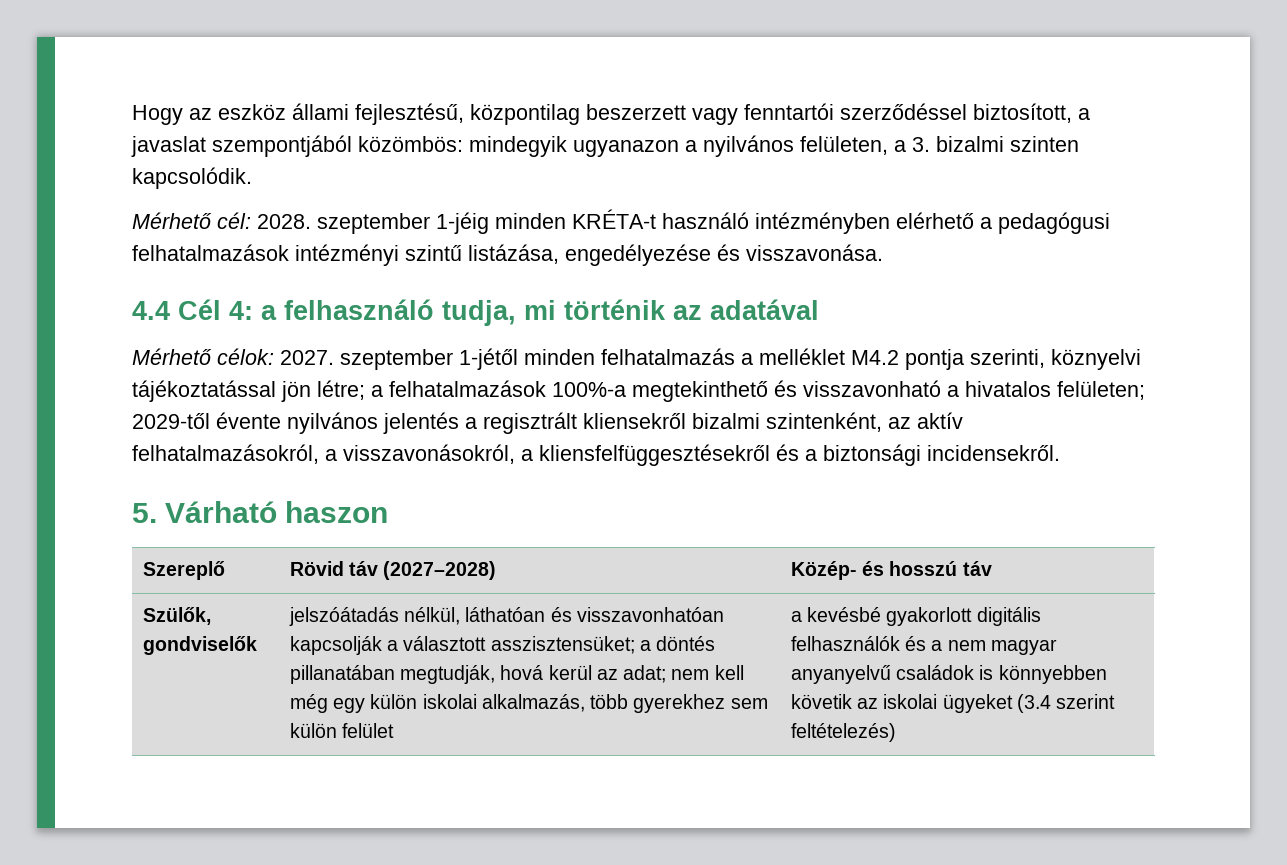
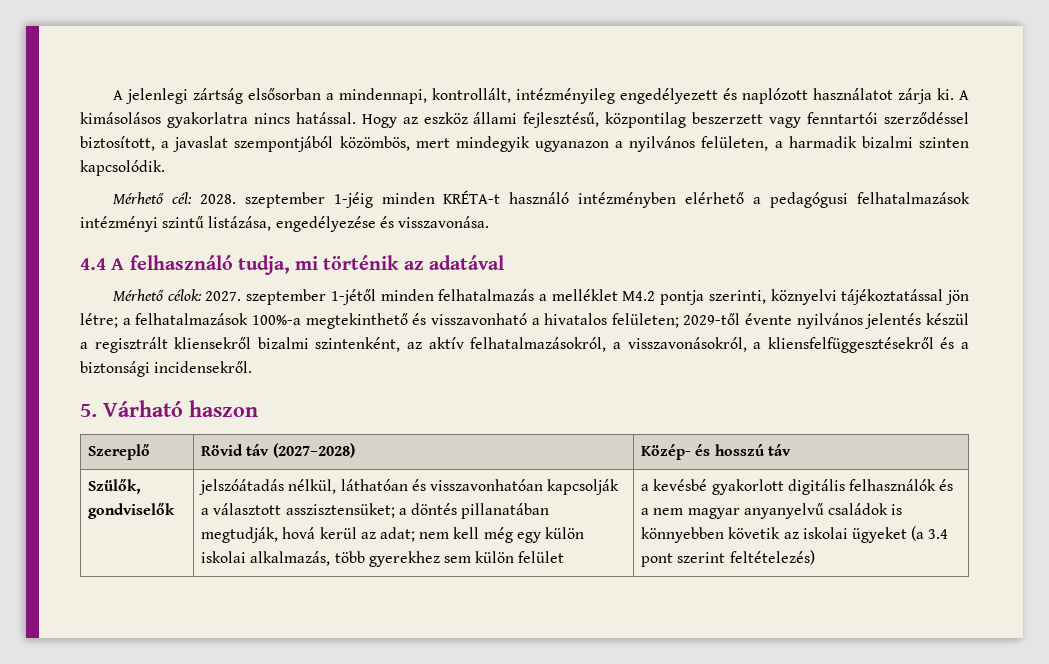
+ A jelenlegi zártság elsősorban a mindennapi, kontrollált, intézményileg engedélyezett és naplózott használatot zárja ki. A kimásolásos gyakorlatra nincs hatással.
- Hogy az eszköz állami fejlesztésű, központilag beszerzett vagy fenntartói szerződéssel biztosított, a javaslat szempontjából közömbös: mindegyik ugyanazon a nyilvános felületen, a 3. bizalmi szinten kapcsolódik.
+ Hogy az eszköz állami fejlesztésű, központilag beszerzett vagy fenntartói szerződéssel biztosított, a javaslat szempontjából közömbös, mert mindegyik ugyanazon a nyilvános felületen, a harmadik bizalmi szinten kapcsolódik.
- 4.4 Cél 4: a felhasználó tudja, mi történik az adatával
+ 4.4 A felhasználó tudja, mi történik az adatával
- Mérhető célok: 2027. szeptember 1-jétől minden felhatalmazás a melléklet M4.2 pontja szerinti, köznyelvi tájékoztatással jön létre; a felhatalmazások 100%-a megtekinthető és visszavonható a hivatalos felületen; 2029-től évente nyilvános jelentés a regisztrált kliensekről bizalmi szintenként, az aktív felhatalmazásokról, a visszavonásokról, a kliensfelfüggesztésekről és a biztonsági incidensekről.
+ Mérhető célok: 2027. szeptember 1-jétől minden felhatalmazás a melléklet M4.2 pontja szerinti, köznyelvi tájékoztatással jön létre; a felhatalmazások 100%-a megtekinthető és visszavonható a hivatalos felületen; 2029-től évente nyilvános jelentés készül a regisztrált kliensekről bizalmi szintenként, az aktív felhatalmazásokról, a visszavonásokról, a kliensfelfüggesztésekről és a biztonsági incidensekről.
- a kevésbé gyakorlott digitális felhasználók és a nem magyar anyanyelvű családok is könnyebben követik az iskolai ügyeket (3.4 szerint feltételezés)
+ a kevésbé gyakorlott digitális felhasználók és a nem magyar anyanyelvű családok is könnyebben követik az iskolai ügyeket (a 3.4 pont szerint feltételezés)

